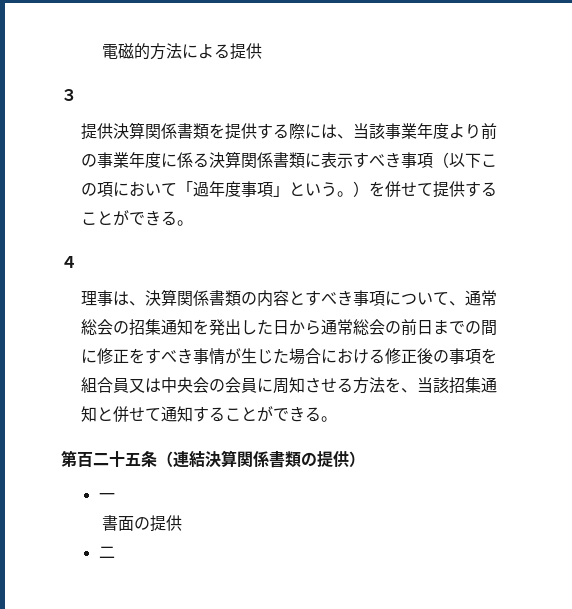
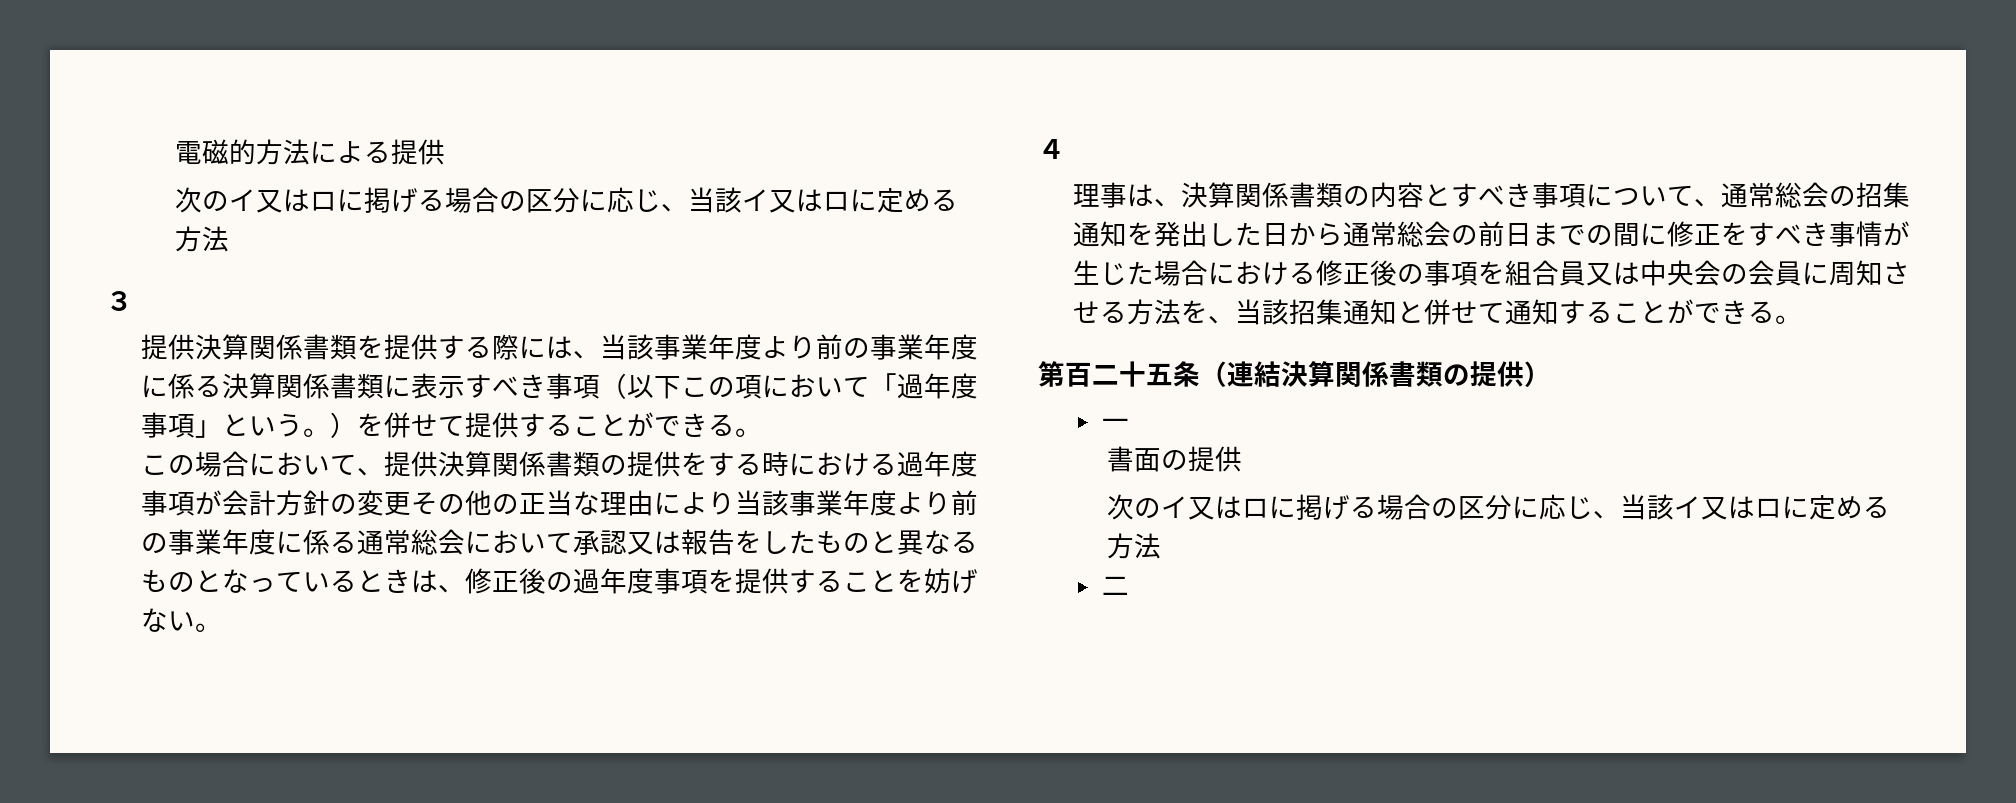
  電磁的方法による提供
+ 次のイ又はロに掲げる場合の区分に応じ、当該イ又はロに定める方法
+ この場合において、提供決算関係書類の提供をする時における過年度事項が会計方針の変更その他の正当な理由により当該事業年度より前の事業年度に係る通常総会において承認又は報告をしたものと異なるものとなっているときは、修正後の過年度事項を提供することを妨げない。
  書面の提供
+ 次のイ又はロに掲げる場合の区分に応じ、当該イ又はロに定める方法

